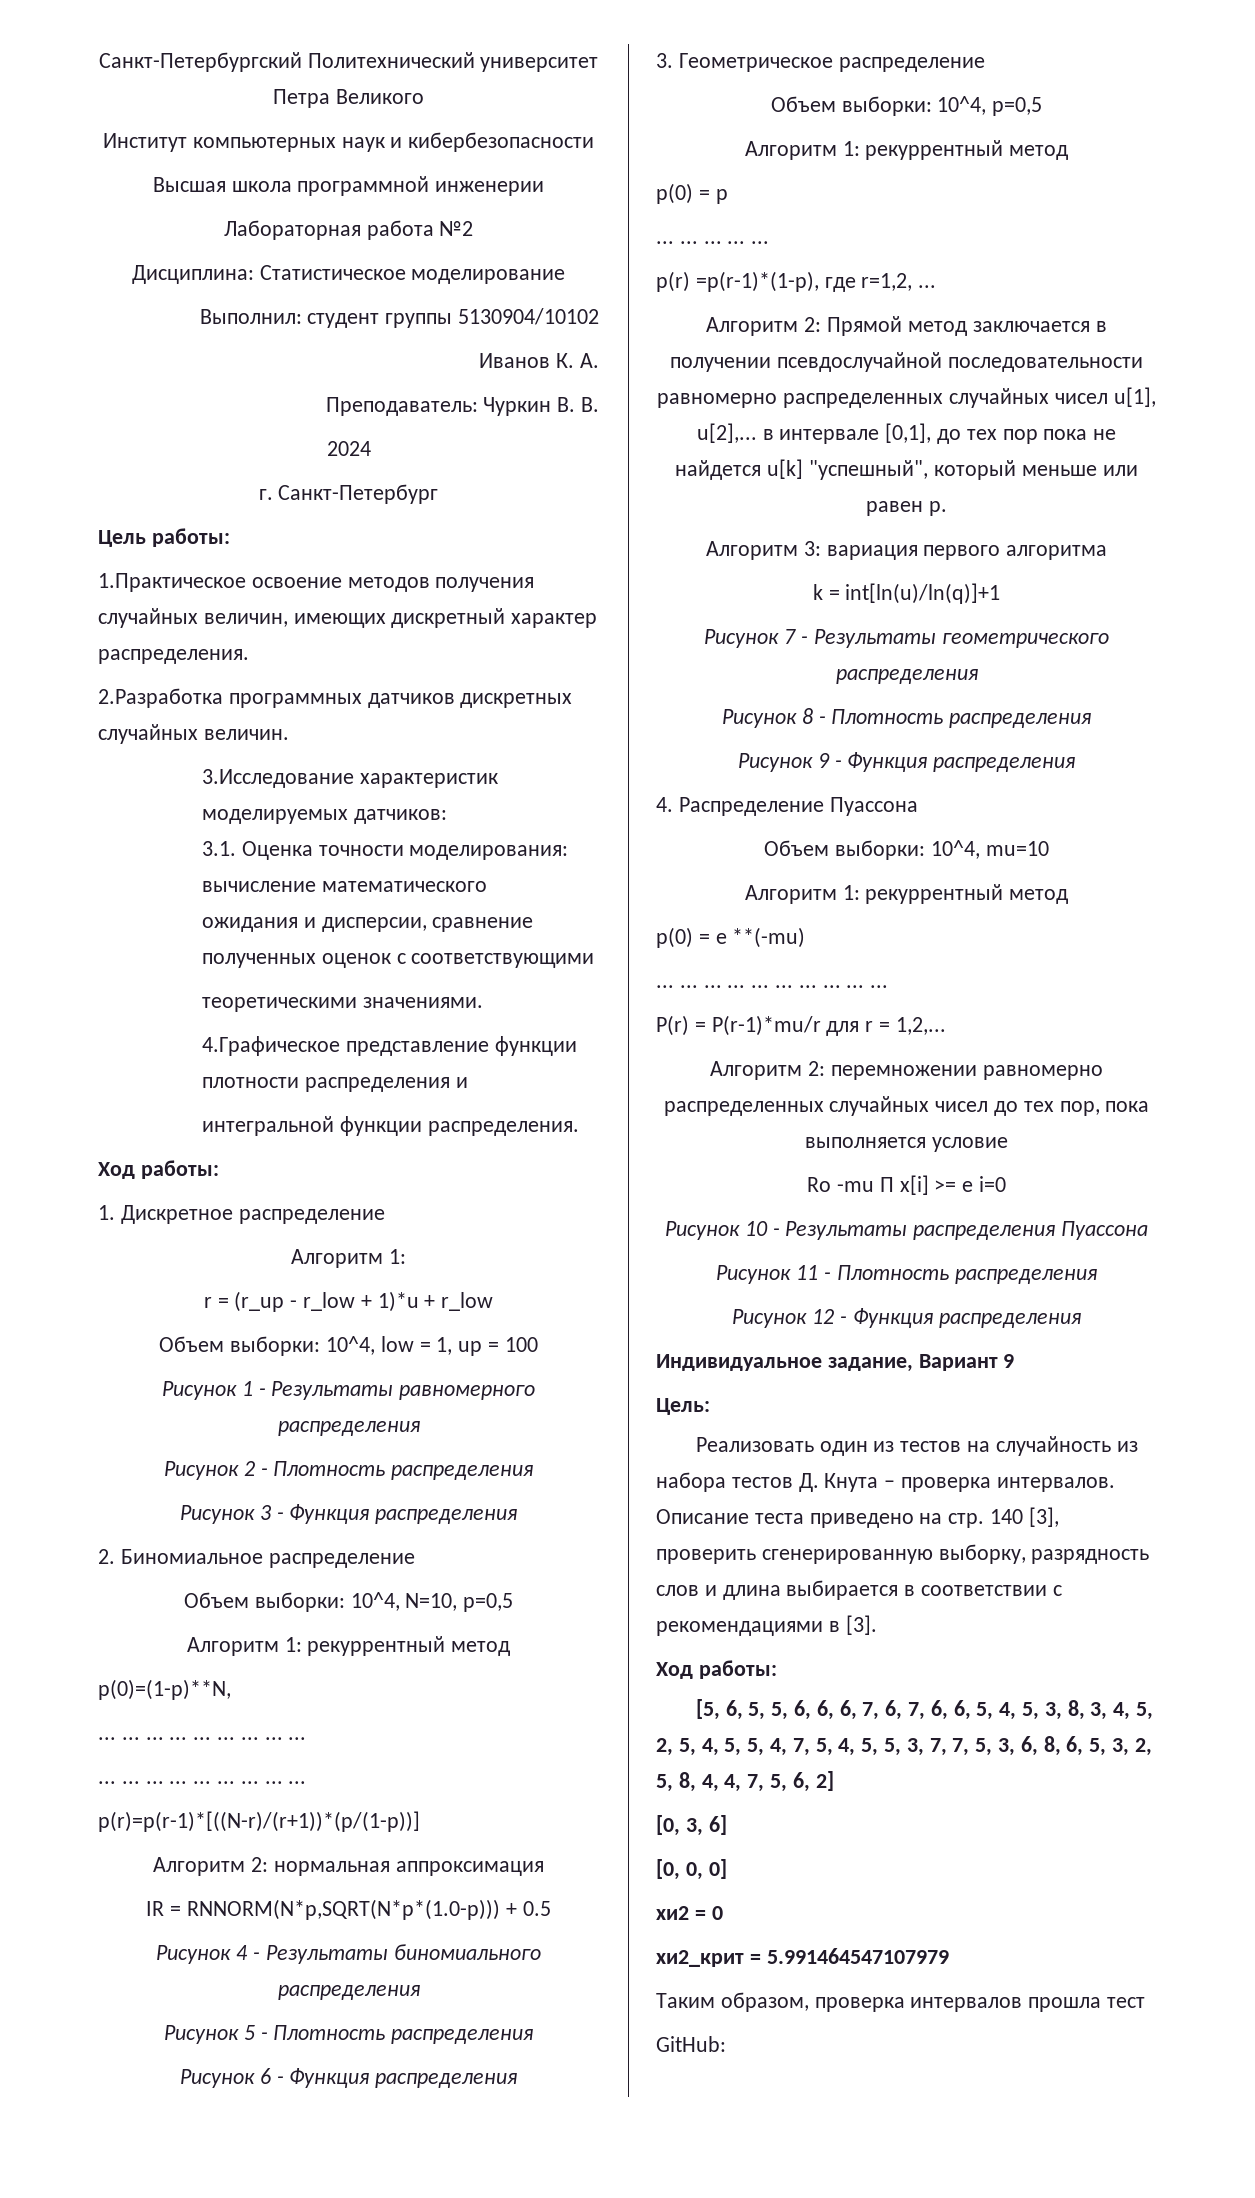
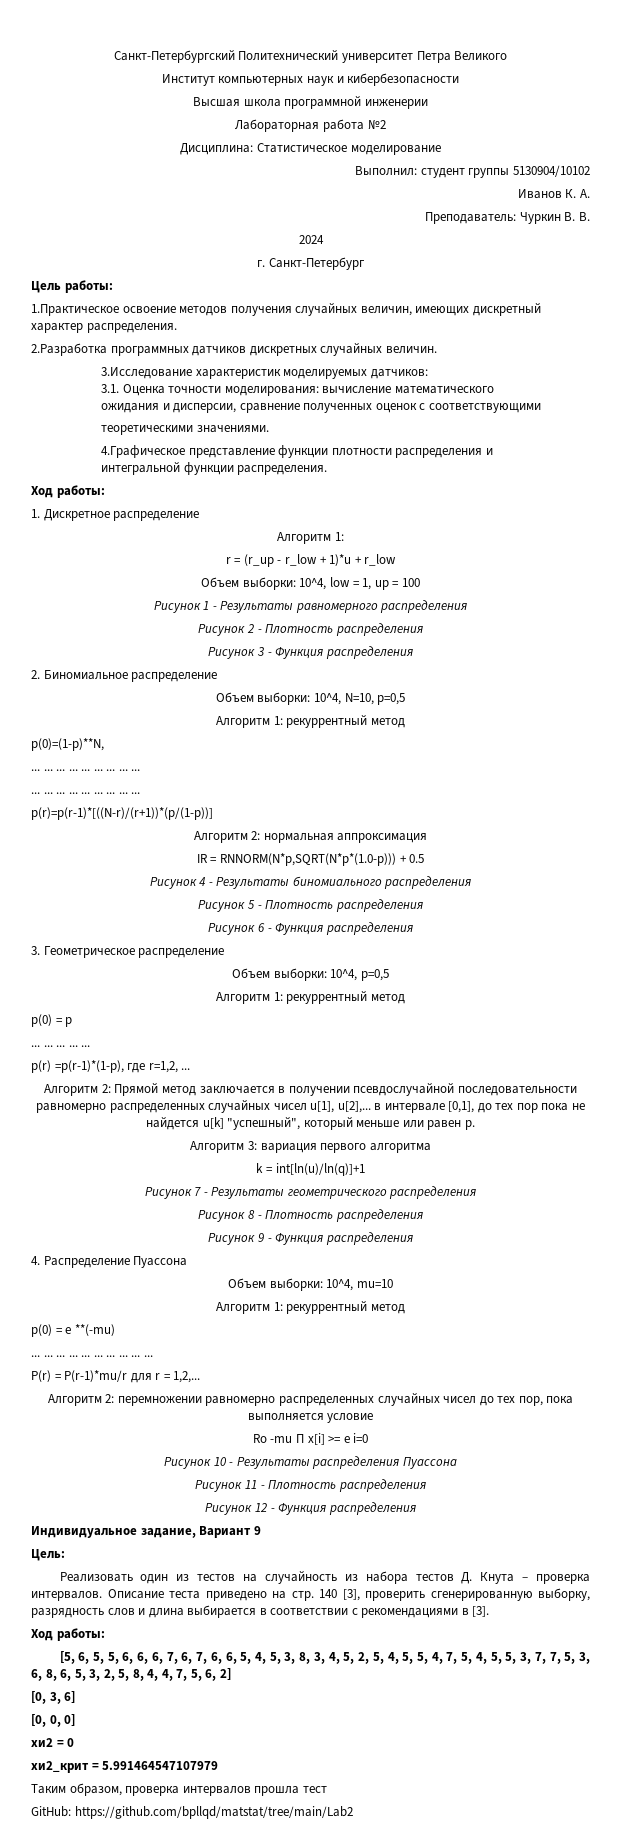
- GitHub:
+ GitHub: https://github.com/bpllqd/matstat/tree/main/Lab2

